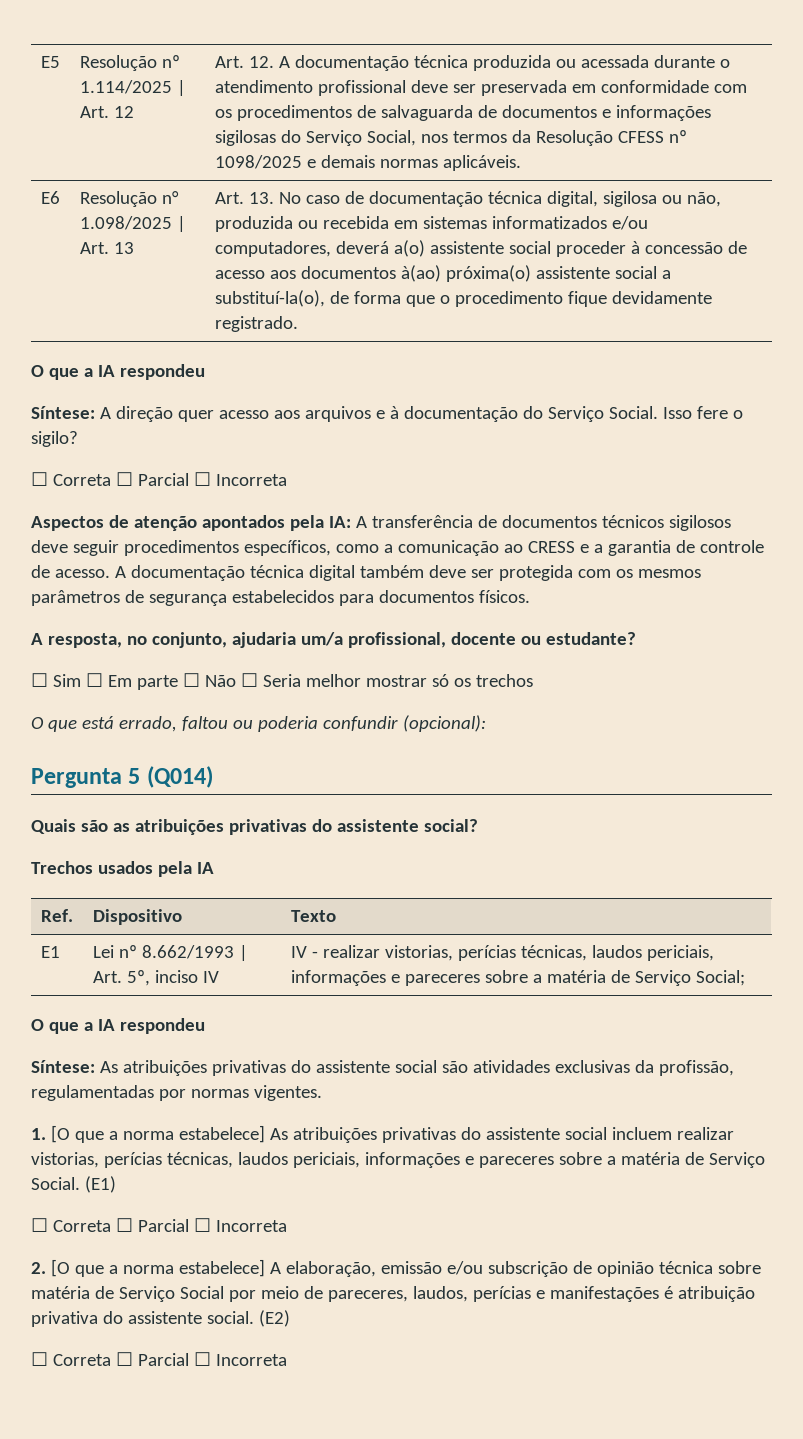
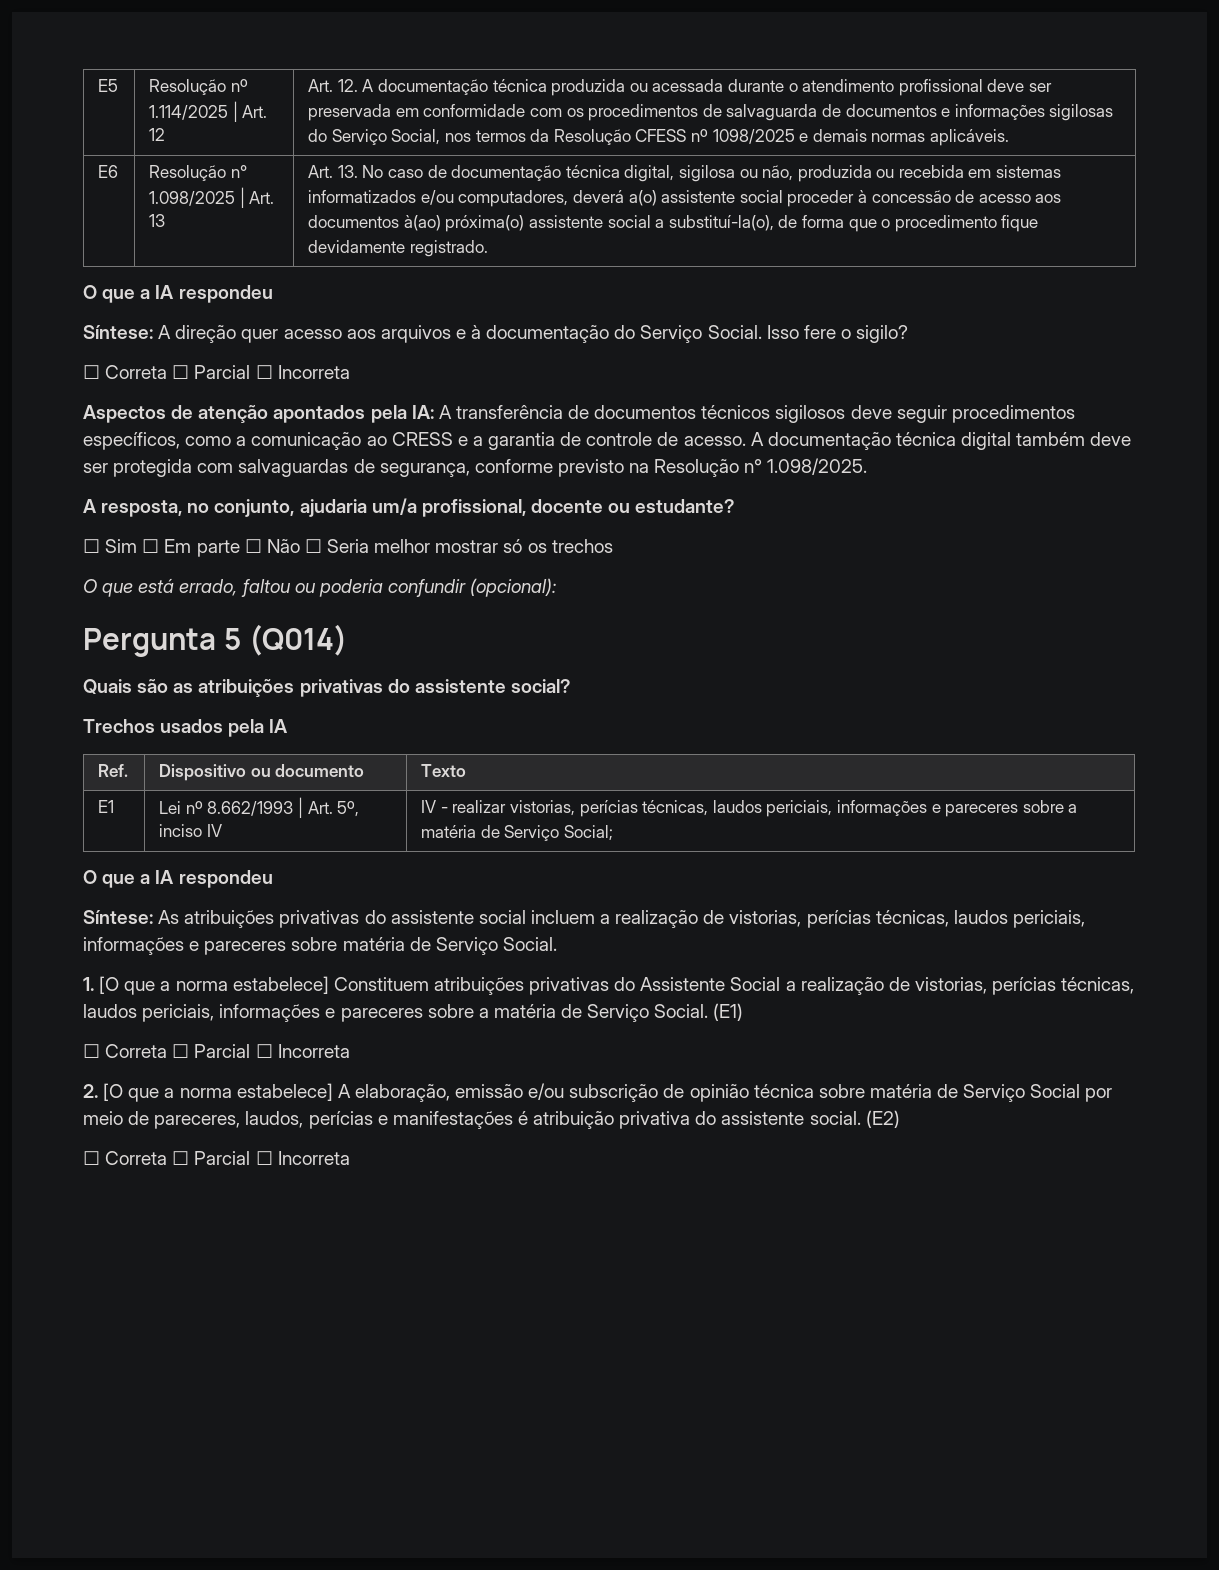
- A documentação técnica digital também deve ser protegida com os mesmos parâmetros de segurança estabelecidos para documentos físicos.
+ A documentação técnica digital também deve ser protegida com salvaguardas de segurança, conforme previsto na Resolução n° 1.098/2025.
- Ref. | Dispositivo | Texto
+ Ref. | Dispositivo ou documento | Texto
- Síntese: As atribuições privativas do assistente social são atividades exclusivas da profissão, regulamentadas por normas vigentes.
+ Síntese: As atribuições privativas do assistente social incluem a realização de vistorias, perícias técnicas, laudos periciais, informações e pareceres sobre matéria de Serviço Social.
- 1. [O que a norma estabelece] As atribuições privativas do assistente social incluem realizar vistorias, perícias técnicas, laudos periciais, informações e pareceres sobre a matéria de Serviço Social.
+ 1. [O que a norma estabelece] Constituem atribuições privativas do Assistente Social a realização de vistorias, perícias técnicas, laudos periciais, informações e pareceres sobre a matéria de Serviço Social.

